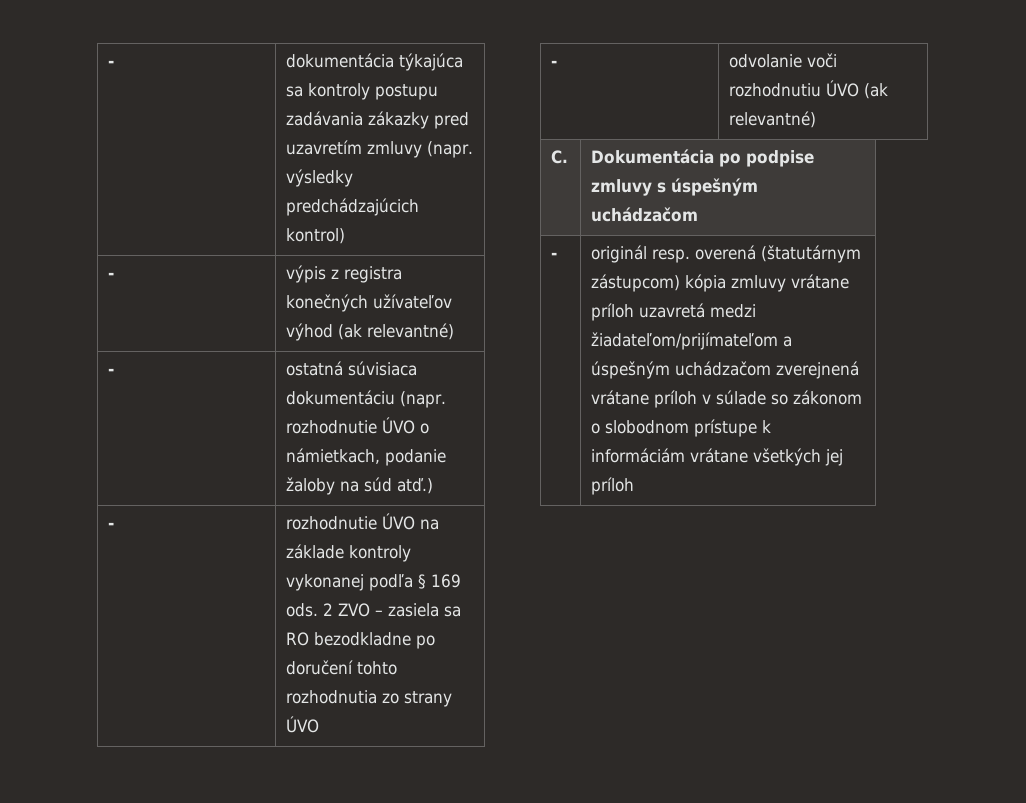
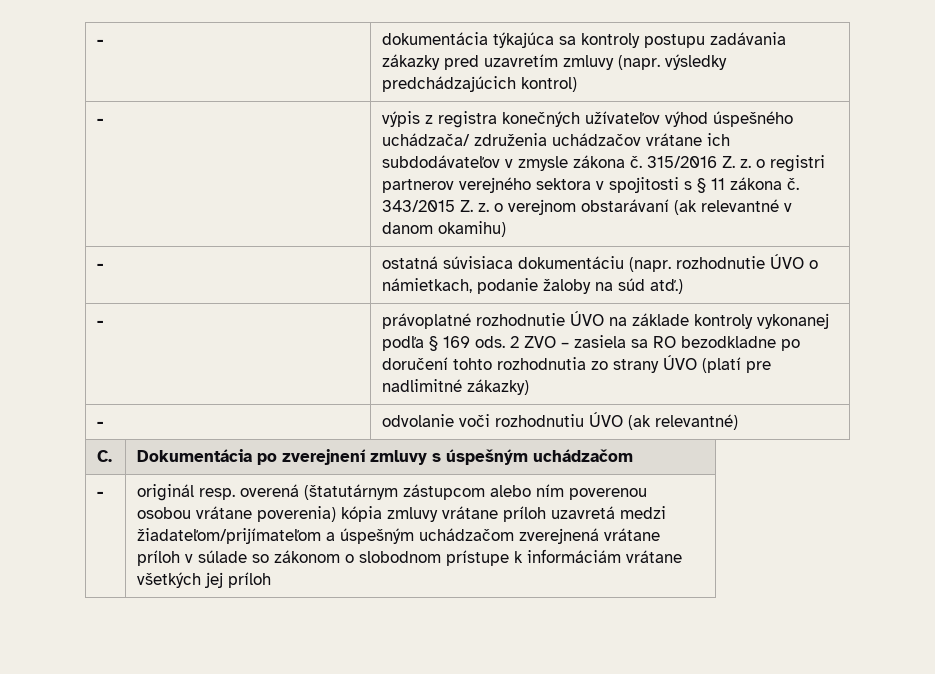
- výpis z registra konečných užívateľov výhod (ak relevantné)
+ výpis z registra konečných užívateľov výhod úspešného uchádzača/ združenia uchádzačov vrátane ich subdodávateľov v zmysle zákona č. 315/2016 Z. z. o registri partnerov verejného sektora v spojitosti s § 11 zákona č. 343/2015 Z. z. o verejnom obstarávaní (ak relevantné v danom okamihu)
- - | rozhodnutie ÚVO na základe kontroly vykonanej podľa § 169 ods. 2 ZVO – zasiela sa RO bezodkladne po doručení tohto rozhodnutia zo strany ÚVO
+ - | právoplatné rozhodnutie ÚVO na základe kontroly vykonanej podľa § 169 ods. 2 ZVO – zasiela sa RO bezodkladne po doručení tohto rozhodnutia zo strany ÚVO (platí pre nadlimitné zákazky)
- C. | Dokumentácia po podpise zmluvy s úspešným uchádzačom
+ C. | Dokumentácia po zverejnení zmluvy s úspešným uchádzačom
- - | originál resp. overená (štatutárnym zástupcom) kópia zmluvy vrátane príloh uzavretá medzi žiadateľom/prijímateľom a úspešným uchádzačom zverejnená vrátane príloh v súlade so zákonom o slobodnom prístupe k informáciám vrátane všetkých jej príloh
+ - | originál resp. overená (štatutárnym zástupcom alebo ním poverenou osobou vrátane poverenia) kópia zmluvy vrátane príloh uzavretá medzi žiadateľom/prijímateľom a úspešným uchádzačom zverejnená vrátane príloh v súlade so zákonom o slobodnom prístupe k informáciám vrátane všetkých jej príloh

